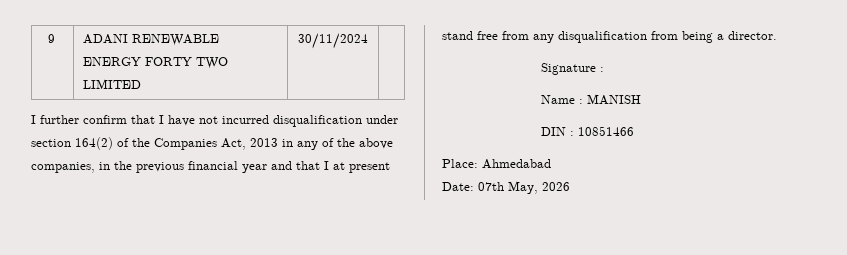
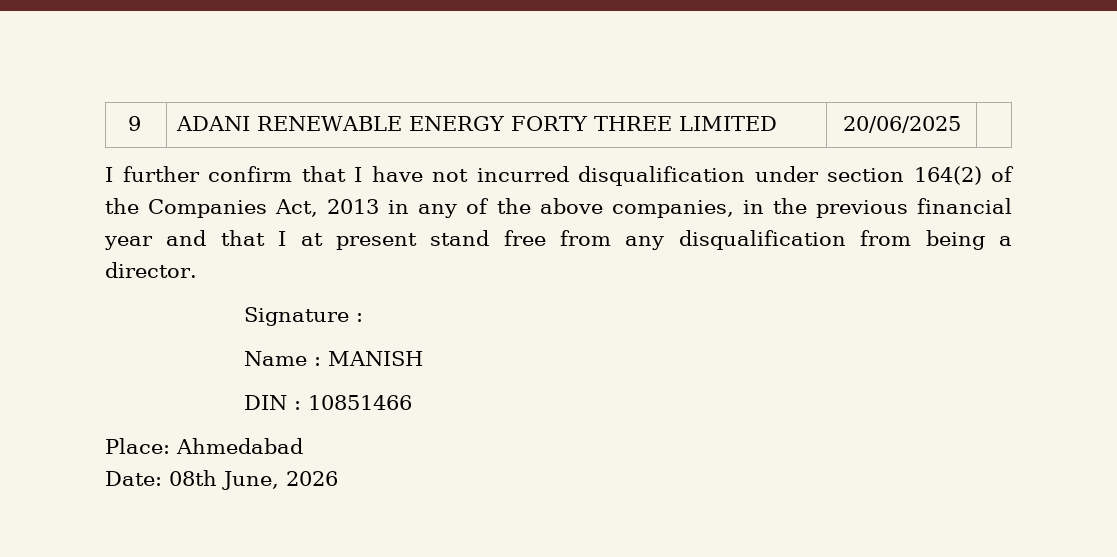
- 9 | ADANI RENEWABLE ENERGY FORTY TWO LIMITED | 30/11/2024 |
+ 9 | ADANI RENEWABLE ENERGY FORTY THREE LIMITED | 20/06/2025 |
- Date: 07th May, 2026
+ Date: 08th June, 2026

